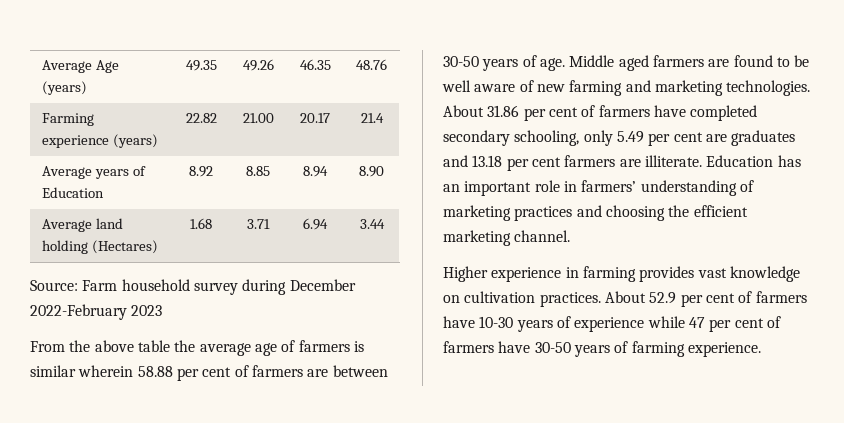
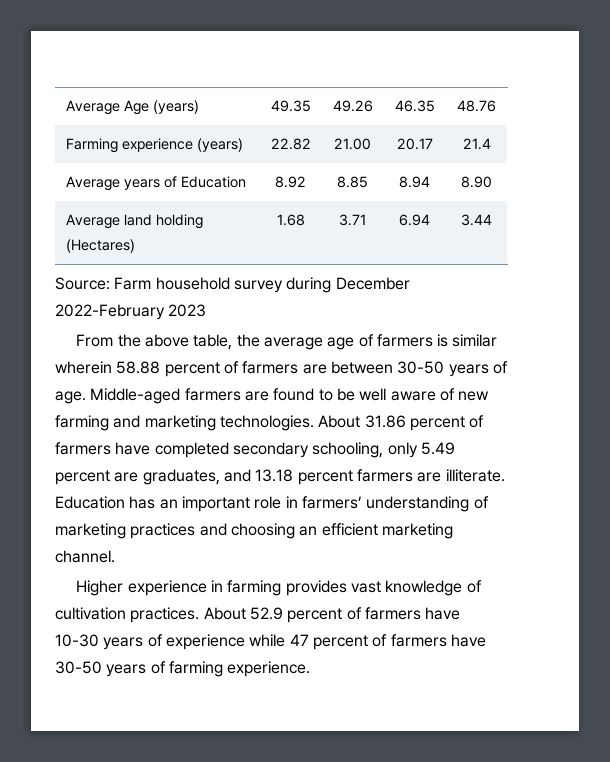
- From the above table the average age of farmers is similar wherein 58.88 per cent of farmers are between 30-50 years of age.
+ From the above table, the average age of farmers is similar wherein 58.88 percent of farmers are between 30-50 years of age.
- Middle aged farmers are found to be well aware of new farming and marketing technologies.
+ Middle-aged farmers are found to be well aware of new farming and marketing technologies.
- About 31.86 per cent of farmers have completed secondary schooling, only 5.49 per cent are graduates and 13.18 per cent farmers are illiterate.
+ About 31.86 percent of farmers have completed secondary schooling, only 5.49 percent are graduates, and 13.18 percent farmers are illiterate.
- Education has an important role in farmers’ understanding of marketing practices and choosing the efficient marketing channel.
+ Education has an important role in farmers’ understanding of marketing practices and choosing an efficient marketing channel.
- Higher experience in farming provides vast knowledge on cultivation practices.
+ Higher experience in farming provides vast knowledge of cultivation practices.
- About 52.9 per cent of farmers have 10-30 years of experience while 47 per cent of farmers have 30-50 years of farming experience.
+ About 52.9 percent of farmers have 10-30 years of experience while 47 percent of farmers have 30-50 years of farming experience.

